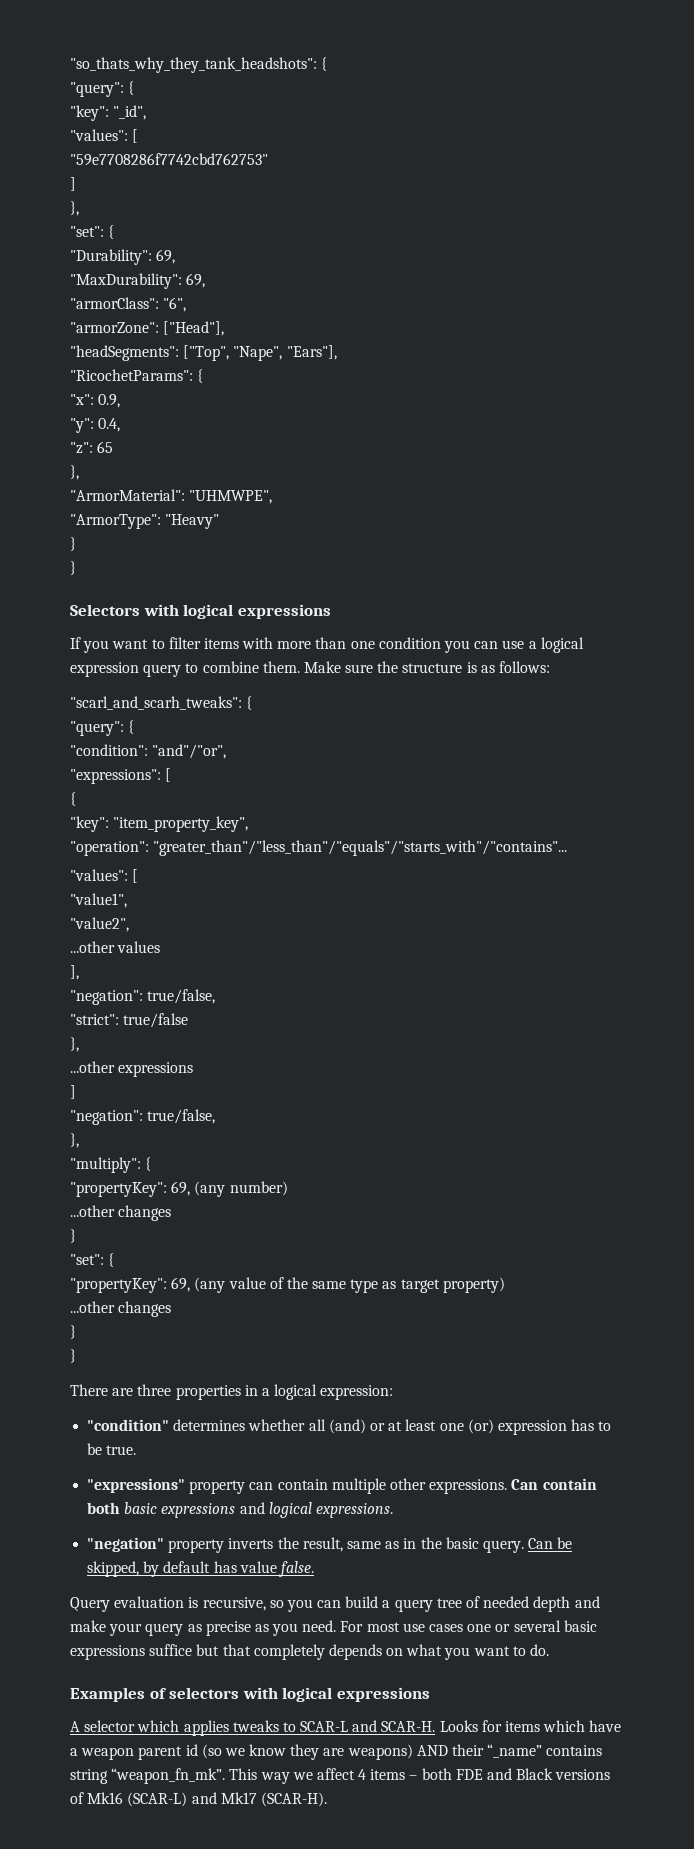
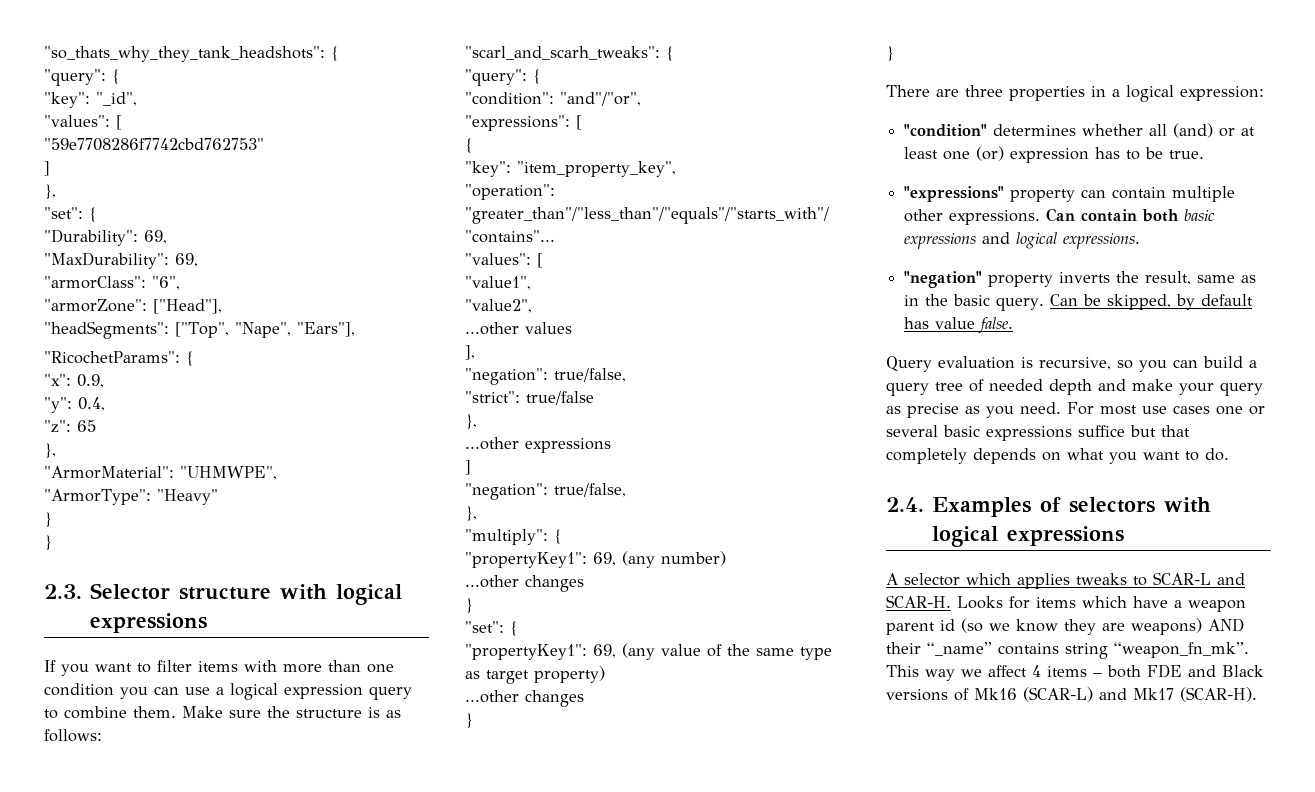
- Selectors with logical expressions
+ 2.3. Selector structure with logical expressions
- "propertyKey": 69, (any number)
+ "propertyKey1": 69, (any number)
- "propertyKey": 69, (any value of the same type as target property)
+ "propertyKey1": 69, (any value of the same type as target property)
- Examples of selectors with logical expressions
+ 2.4. Examples of selectors with logical expressions

